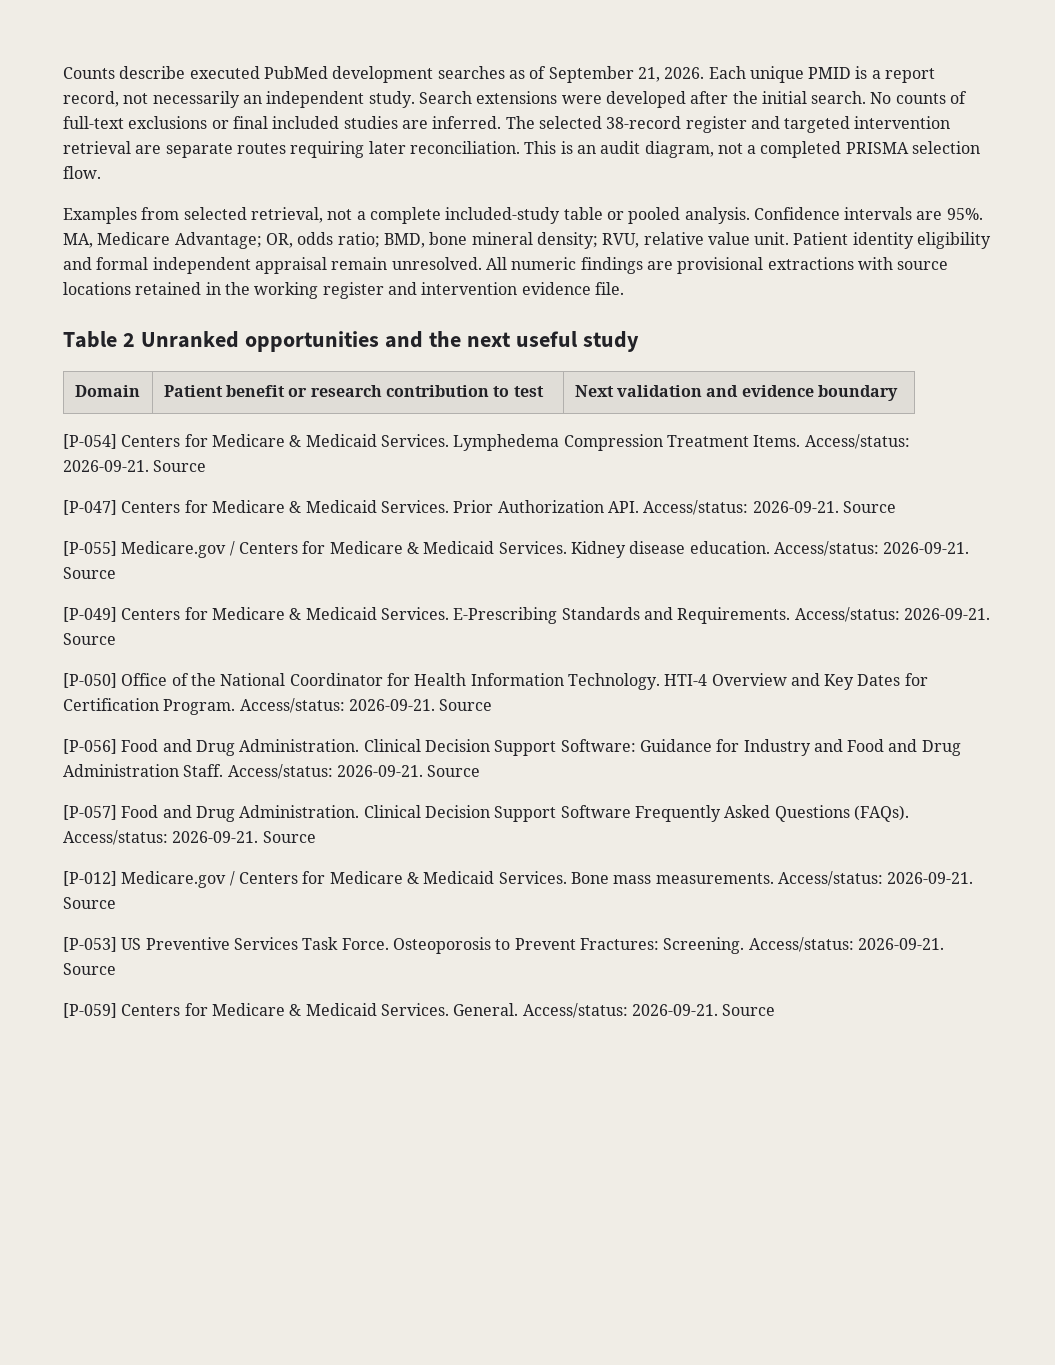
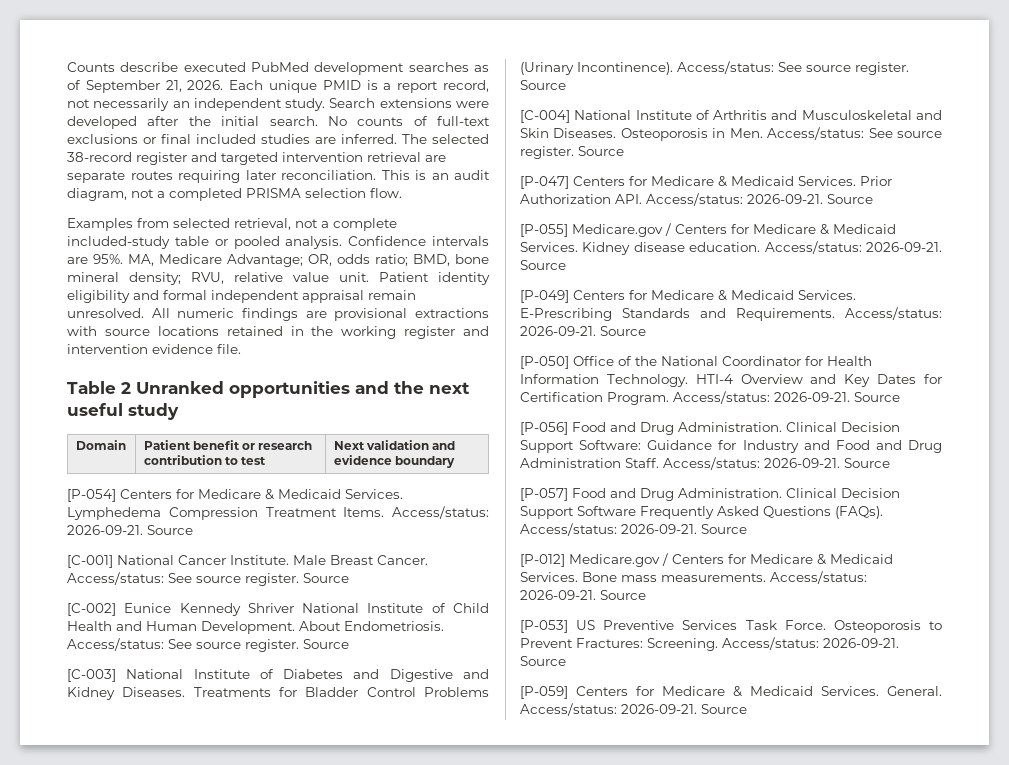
+ [C-001] National Cancer Institute. Male Breast Cancer. Access/status: See source register. Source
+ [C-002] Eunice Kennedy Shriver National Institute of Child Health and Human Development. About Endometriosis. Access/status: See source register. Source
+ [C-003] National Institute of Diabetes and Digestive and Kidney Diseases. Treatments for Bladder Control Problems (Urinary Incontinence). Access/status: See source register. Source
+ [C-004] National Institute of Arthritis and Musculoskeletal and Skin Diseases. Osteoporosis in Men. Access/status: See source register. Source

